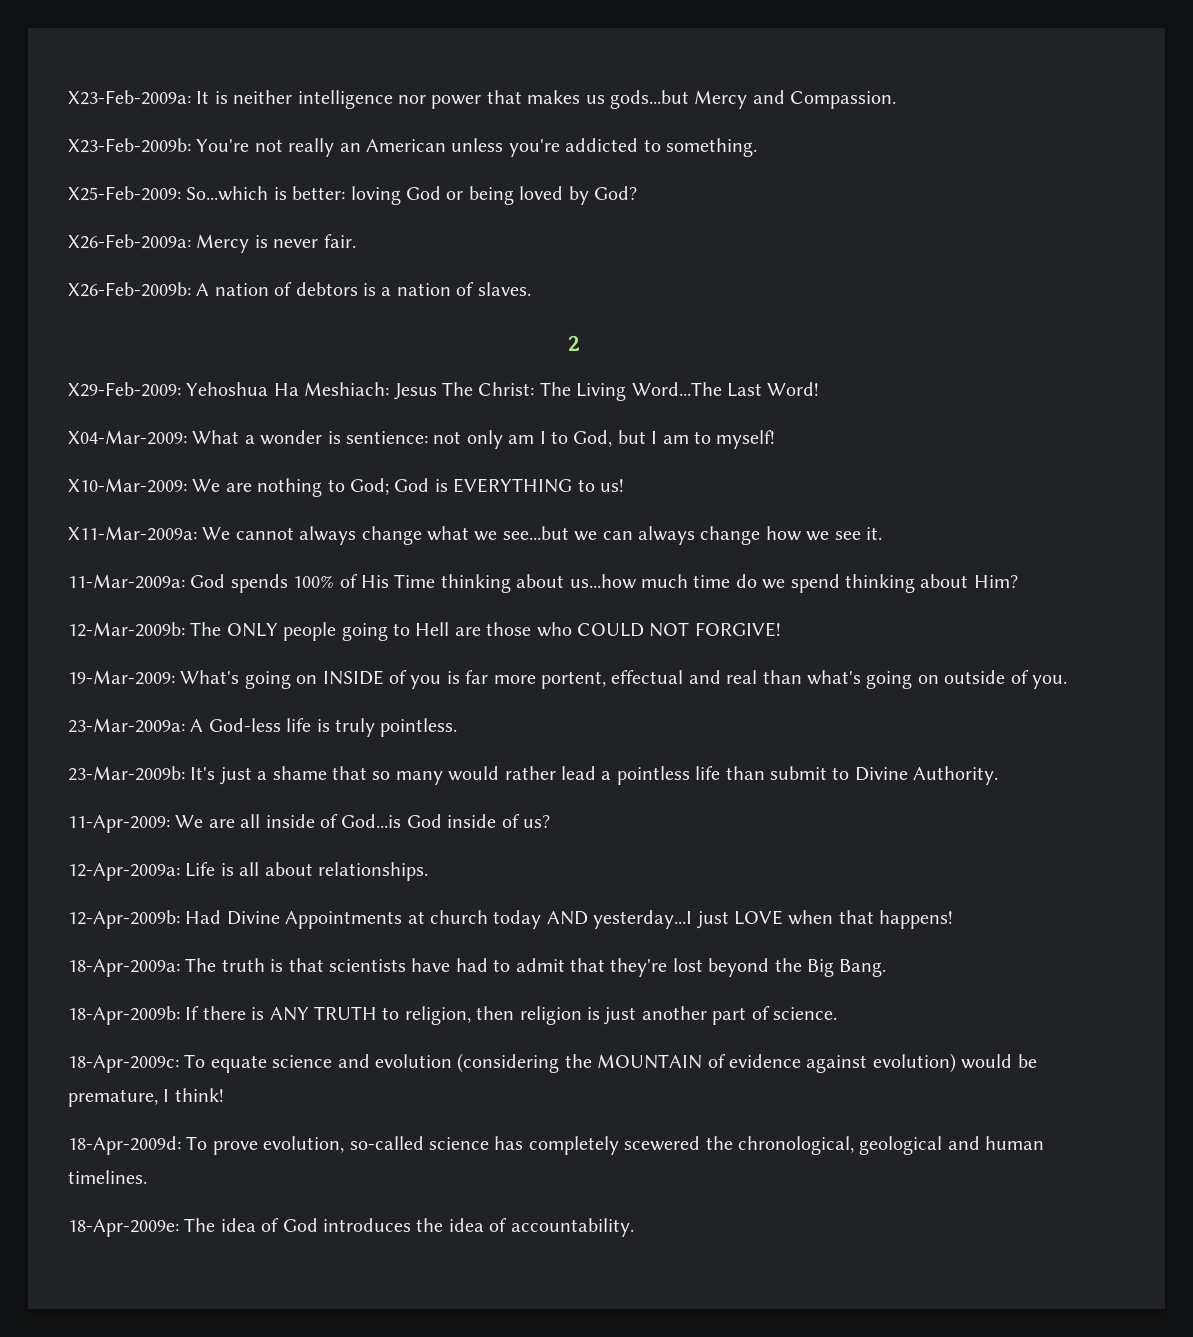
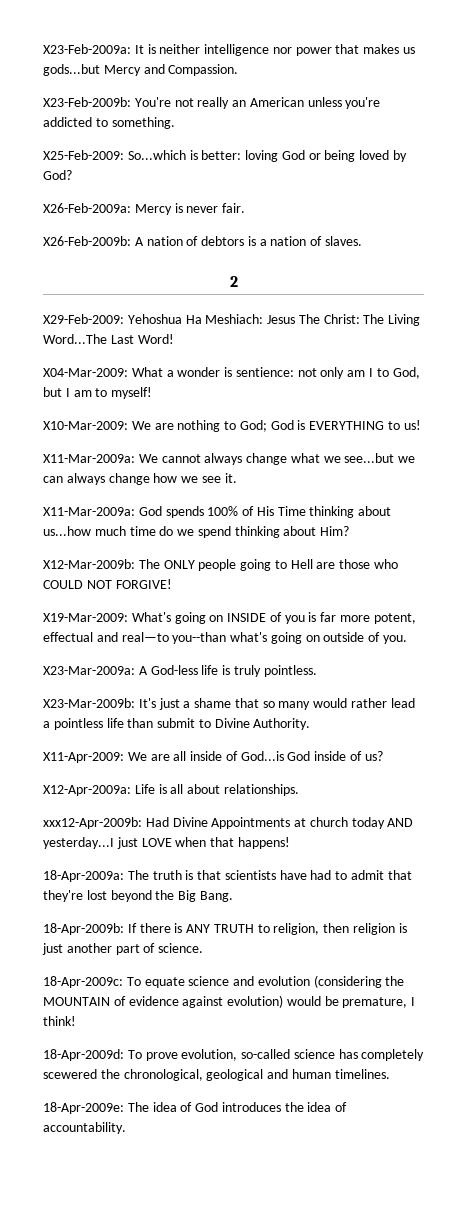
- 11-Mar-2009a: God spends 100% of His Time thinking about us...how much time do we spend thinking about Him?
+ X11-Mar-2009a: God spends 100% of His Time thinking about us...how much time do we spend thinking about Him?
- 12-Mar-2009b: The ONLY people going to Hell are those who COULD NOT FORGIVE!
+ X12-Mar-2009b: The ONLY people going to Hell are those who COULD NOT FORGIVE!
- 19-Mar-2009: What's going on INSIDE of you is far more portent, effectual and real than what's going on outside of you.
+ X19-Mar-2009: What's going on INSIDE of you is far more potent, effectual and real—to you--than what's going on outside of you.
- 23-Mar-2009a: A God-less life is truly pointless.
+ X23-Mar-2009a: A God-less life is truly pointless.
- 23-Mar-2009b: It's just a shame that so many would rather lead a pointless life than submit to Divine Authority.
+ X23-Mar-2009b: It's just a shame that so many would rather lead a pointless life than submit to Divine Authority.
- 11-Apr-2009: We are all inside of God...is God inside of us?
+ X11-Apr-2009: We are all inside of God...is God inside of us?
- 12-Apr-2009a: Life is all about relationships.
+ X12-Apr-2009a: Life is all about relationships.
- 12-Apr-2009b: Had Divine Appointments at church today AND yesterday...I just LOVE when that happens!
+ xxx12-Apr-2009b: Had Divine Appointments at church today AND yesterday...I just LOVE when that happens!

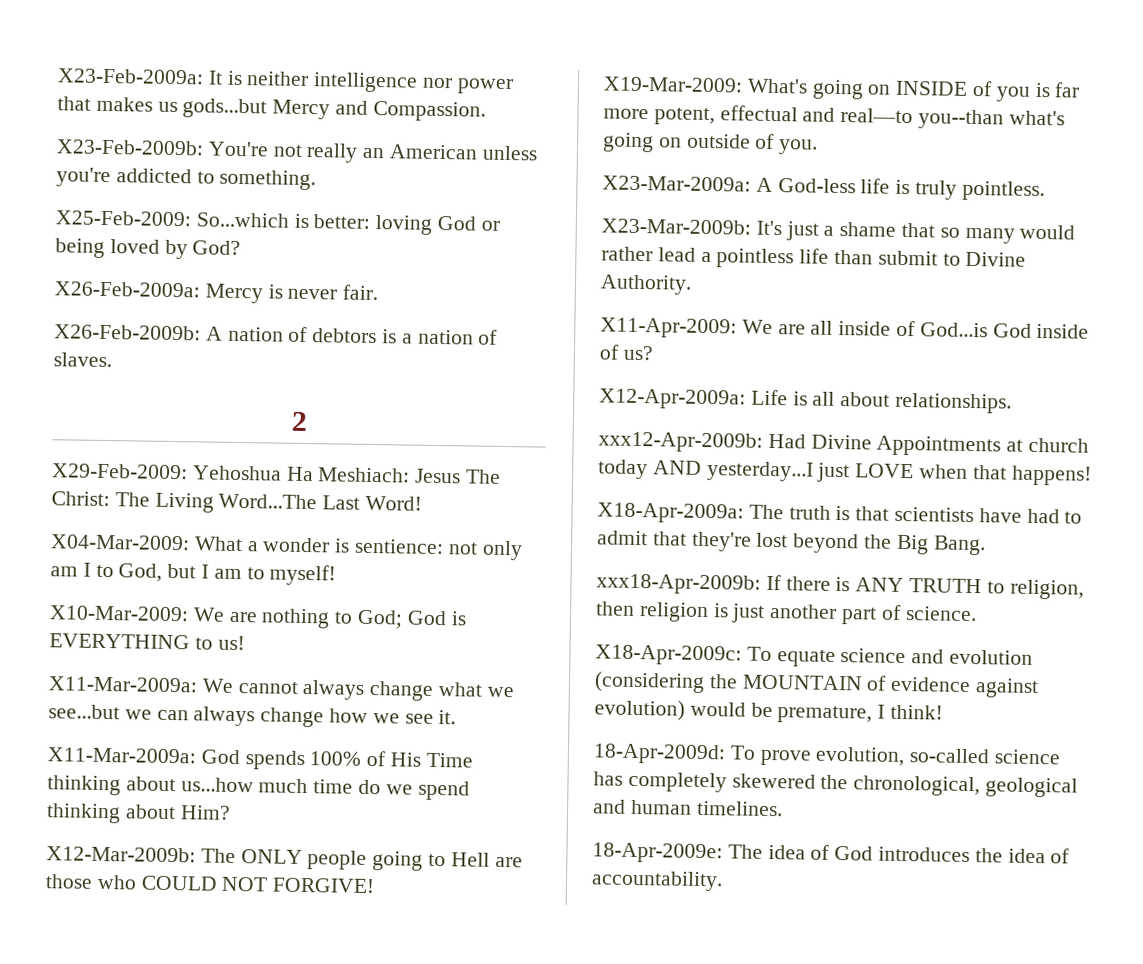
- 18-Apr-2009a: The truth is that scientists have had to admit that they're lost beyond the Big Bang.
+ X18-Apr-2009a: The truth is that scientists have had to admit that they're lost beyond the Big Bang.
- 18-Apr-2009b: If there is ANY TRUTH to religion, then religion is just another part of science.
+ xxx18-Apr-2009b: If there is ANY TRUTH to religion, then religion is just another part of science.
- 18-Apr-2009c: To equate science and evolution (considering the MOUNTAIN of evidence against evolution) would be premature, I think!
+ X18-Apr-2009c: To equate science and evolution (considering the MOUNTAIN of evidence against evolution) would be premature, I think!
- 18-Apr-2009d: To prove evolution, so-called science has completely scewered the chronological, geological and human timelines.
+ 18-Apr-2009d: To prove evolution, so-called science has completely skewered the chronological, geological and human timelines.

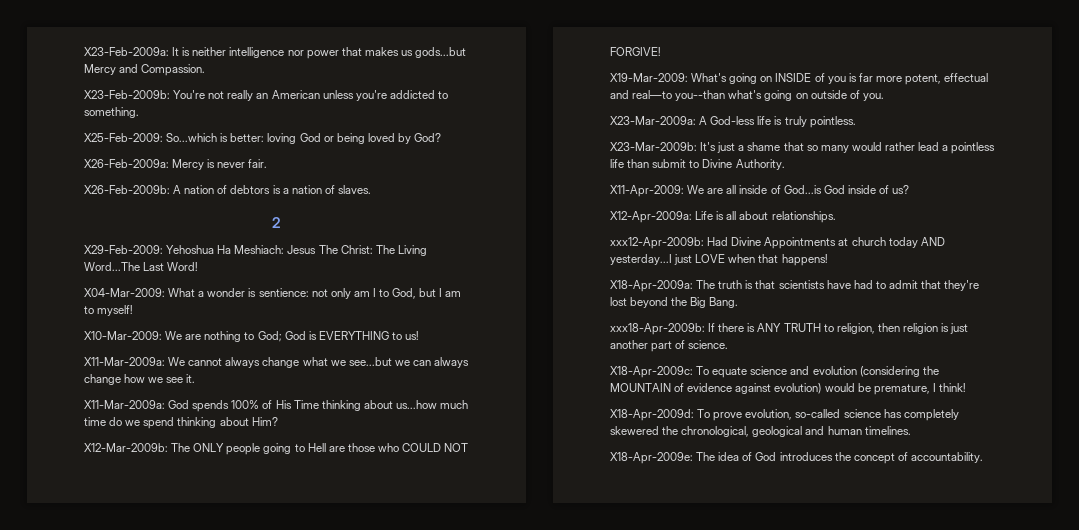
- 18-Apr-2009d: To prove evolution, so-called science has completely skewered the chronological, geological and human timelines.
+ X18-Apr-2009d: To prove evolution, so-called science has completely skewered the chronological, geological and human timelines.
- 18-Apr-2009e: The idea of God introduces the idea of accountability.
+ X18-Apr-2009e: The idea of God introduces the concept of accountability.

